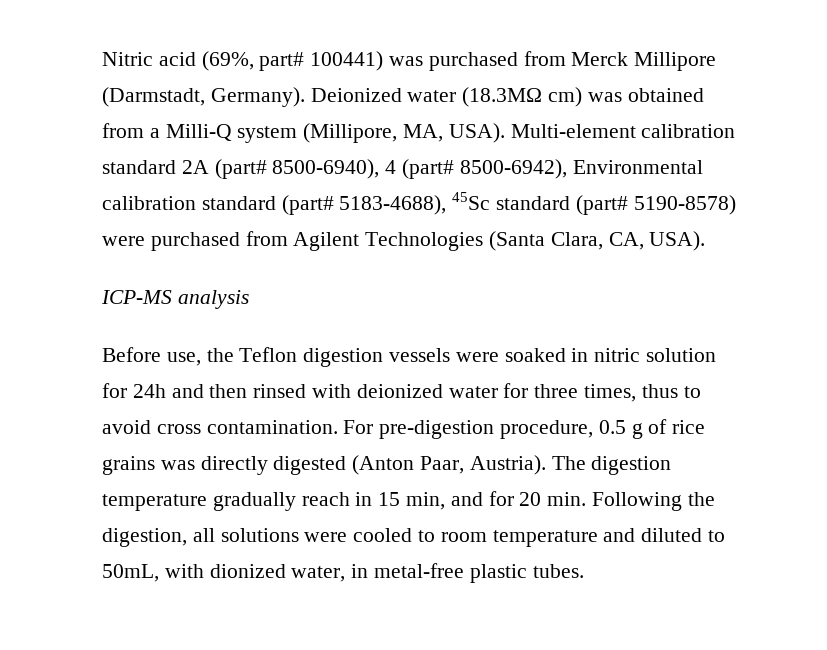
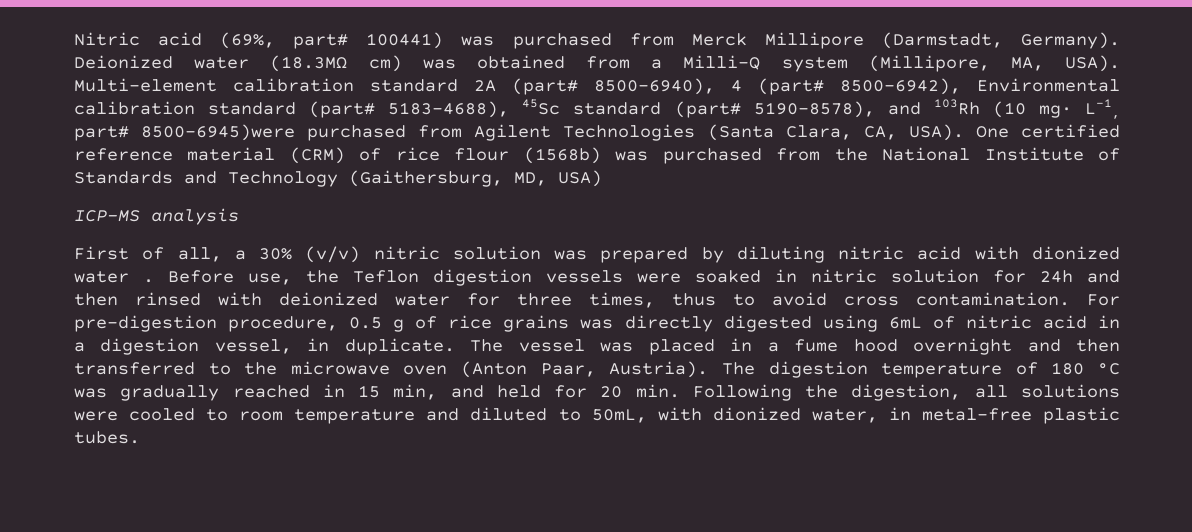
- Multi-element calibration standard 2A (part# 8500-6940), 4 (part# 8500-6942), Environmental calibration standard (part# 5183-4688), 45Sc standard (part# 5190-8578) were purchased from Agilent Technologies (Santa Clara, CA, USA).
+ Multi-element calibration standard 2A (part# 8500-6940), 4 (part# 8500-6942), Environmental calibration standard (part# 5183-4688), 45Sc standard (part# 5190-8578), and 103Rh (10 mg· L-1, part# 8500-6945)were purchased from Agilent Technologies (Santa Clara, CA, USA). One certified reference material (CRM) of rice flour (1568b) was purchased from the National Institute of Standards and Technology (Gaithersburg, MD, USA)
  ICP-MS analysis
- Before use, the Teflon digestion vessels were soaked in nitric solution for 24h and then rinsed with deionized water for three times, thus to avoid cross contamination.
+ First of all, a 30% (v/v) nitric solution was prepared by diluting nitric acid with dionized water . Before use, the Teflon digestion vessels were soaked in nitric solution for 24h and then rinsed with deionized water for three times, thus to avoid cross contamination.
- For pre-digestion procedure, 0.5 g of rice grains was directly digested (Anton Paar, Austria).
+ For pre-digestion procedure, 0.5 g of rice grains was directly digested using 6mL of nitric acid in a digestion vessel, in duplicate. The vessel was placed in a fume hood overnight and then transferred to the microwave oven (Anton Paar, Austria).
- The digestion temperature gradually reach in 15 min, and for 20 min. Following the digestion, all solutions were cooled to room temperature and diluted to 50mL, with dionized water, in metal-free plastic tubes.
+ The digestion temperature of 180 °C was gradually reached in 15 min, and held for 20 min. Following the digestion, all solutions were cooled to room temperature and diluted to 50mL, with dionized water, in metal-free plastic tubes.

